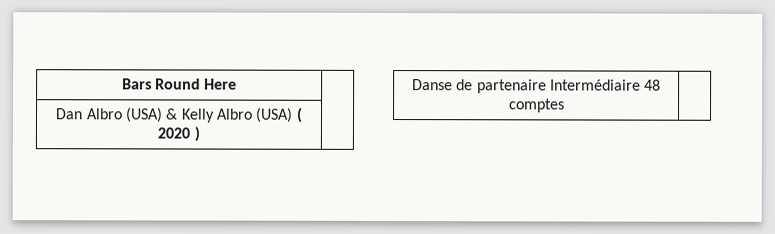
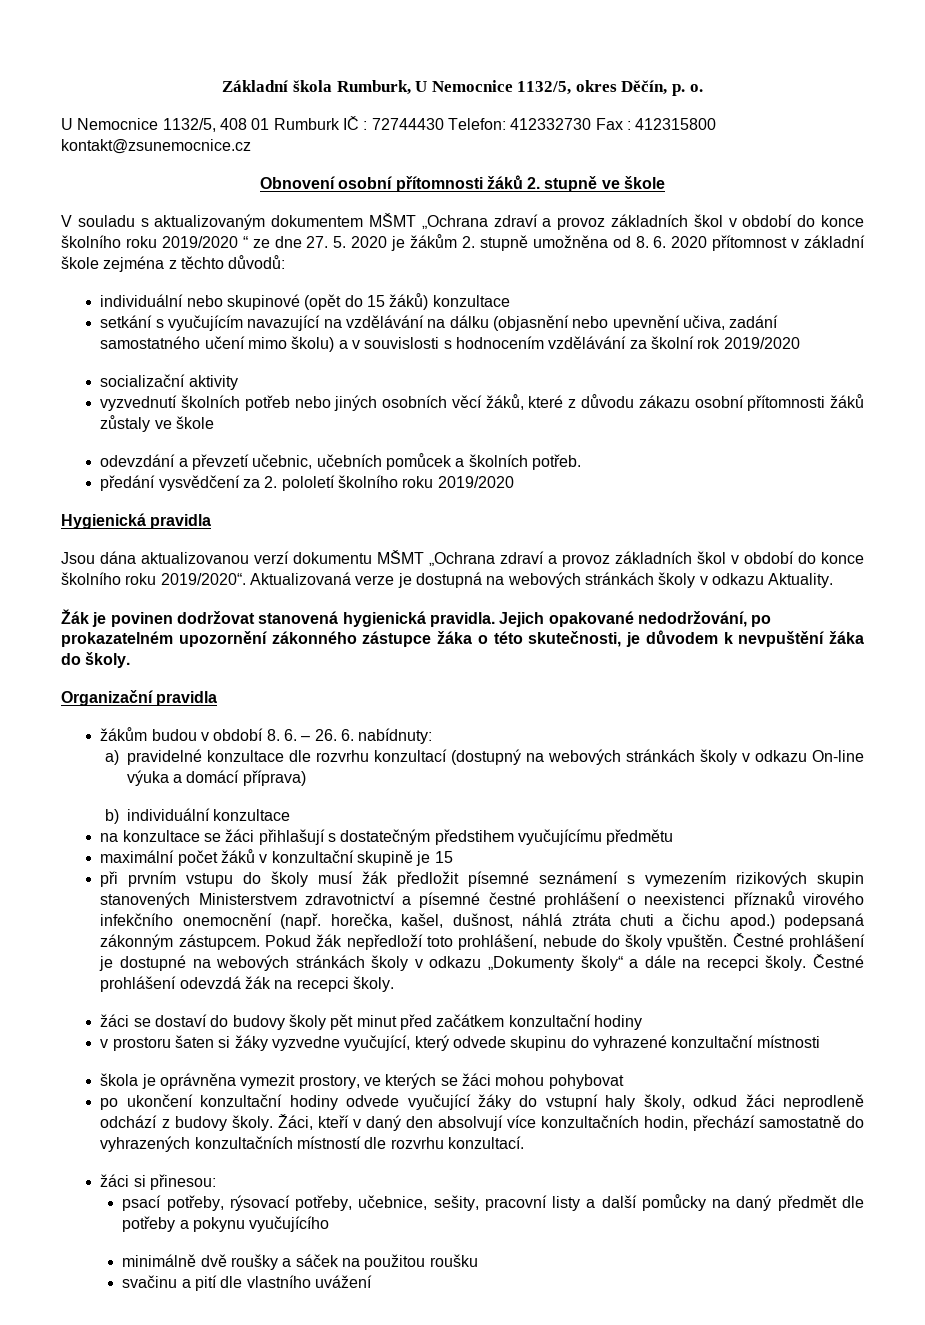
- Bars Round Here |
- Dan Albro (USA) & Kelly Albro (USA) ( 2020 ) |
- Danse de partenaire Intermédiaire 48 comptes |
+ Základní škola Rumburk, U Nemocnice 1132/5, okres Děčín, p. o.
+ U Nemocnice 1132/5, 408 01 Rumburk IČ : 72744430 Telefon: 412332730 Fax : 412315800 kontakt@zsunemocnice.cz
+ Obnovení osobní přítomnosti žáků 2. stupně ve škole
+ V souladu s aktualizovaným dokumentem MŠMT „Ochrana zdraví a provoz základních škol v období do konce školního roku 2019/2020 “ ze dne 27. 5. 2020 je žákům 2. stupně umožněna od 8. 6. 2020 přítomnost v základní škole zejména z těchto důvodů:
+ individuální nebo skupinové (opět do 15 žáků) konzultace
+ setkání s vyučujícím navazující na vzdělávání na dálku (objasnění nebo upevnění učiva, zadání samostatného učení mimo školu) a v souvislosti s hodnocením vzdělávání za školní rok 2019/2020
+ socializační aktivity
+ vyzvednutí školních potřeb nebo jiných osobních věcí žáků, které z důvodu zákazu osobní přítomnosti žáků zůstaly ve škole
+ odevzdání a převzetí učebnic, učebních pomůcek a školních potřeb.
+ předání vysvědčení za 2. pololetí školního roku 2019/2020
+ Hygienická pravidla
+ Jsou dána aktualizovanou verzí dokumentu MŠMT „Ochrana zdraví a provoz základních škol v období do konce školního roku 2019/2020“. Aktualizovaná verze je dostupná na webových stránkách školy v odkazu Aktuality.
+ Žák je povinen dodržovat stanovená hygienická pravidla. Jejich opakované nedodržování, po prokazatelném upozornění zákonného zástupce žáka o této skutečnosti, je důvodem k nevpuštění žáka do školy.
+ Organizační pravidla
+ žákům budou v období 8. 6. – 26. 6. nabídnuty:
+ a) pravidelné konzultace dle rozvrhu konzultací (dostupný na webových stránkách školy v odkazu On-line výuka a domácí příprava)
+ b) individuální konzultace
+ na konzultace se žáci přihlašují s dostatečným předstihem vyučujícímu předmětu
+ maximální počet žáků v konzultační skupině je 15
+ při prvním vstupu do školy musí žák předložit písemné seznámení s vymezením rizikových skupin stanovených Ministerstvem zdravotnictví a písemné čestné prohlášení o neexistenci příznaků virového infekčního onemocnění (např. horečka, kašel, dušnost, náhlá ztráta chuti a čichu apod.) podepsaná zákonným zástupcem. Pokud žák nepředloží toto prohlášení, nebude do školy vpuštěn. Čestné prohlášení je dostupné na webových stránkách školy v odkazu „Dokumenty školy“ a dále na recepci školy. Čestné prohlášení odevzdá žák na recepci školy.
+ žáci se dostaví do budovy školy pět minut před začátkem konzultační hodiny
+ v prostoru šaten si žáky vyzvedne vyučující, který odvede skupinu do vyhrazené konzultační místnosti
+ škola je oprávněna vymezit prostory, ve kterých se žáci mohou pohybovat
+ po ukončení konzultační hodiny odvede vyučující žáky do vstupní haly školy, odkud žáci neprodleně odchází z budovy školy. Žáci, kteří v daný den absolvují více konzultačních hodin, přechází samostatně do vyhrazených konzultačních místností dle rozvrhu konzultací.
+ žáci si přinesou:
+ psací potřeby, rýsovací potřeby, učebnice, sešity, pracovní listy a další pomůcky na daný předmět dle potřeby a pokynu vyučujícího
+ minimálně dvě roušky a sáček na použitou roušku
+ svačinu a pití dle vlastního uvážení

